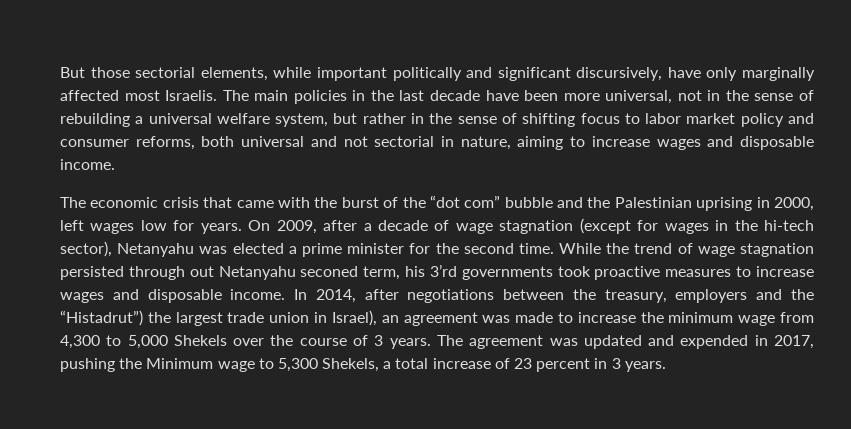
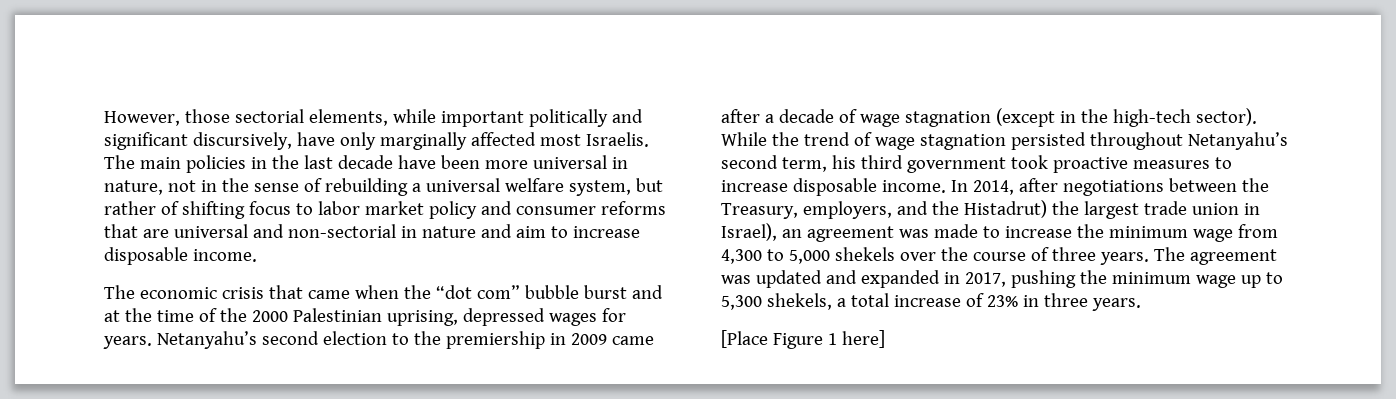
- But those sectorial elements, while important politically and significant discursively, have only marginally affected most Israelis.
+ However, those sectorial elements, while important politically and significant discursively, have only marginally affected most Israelis.
- The main policies in the last decade have been more universal, not in the sense of rebuilding a universal welfare system, but rather in the sense of shifting focus to labor market policy and consumer reforms, both universal and not sectorial in nature, aiming to increase wages and disposable income.
+ The main policies in the last decade have been more universal in nature, not in the sense of rebuilding a universal welfare system, but rather of shifting focus to labor market policy and consumer reforms that are universal and non-sectorial in nature and aim to increase disposable income.
- The economic crisis that came with the burst of the “dot com” bubble and the Palestinian uprising in 2000, left wages low for years. On 2009, after a decade of wage stagnation (except for wages in the hi-tech sector), Netanyahu was elected a prime minister for the second time.
+ The economic crisis that came when the “dot com” bubble burst and at the time of the 2000 Palestinian uprising, depressed wages for years. Netanyahu’s second election to the premiership in 2009 came after a decade of wage stagnation (except in the high-tech sector).
- While the trend of wage stagnation persisted through out Netanyahu seconed term, his 3’rd governments took proactive measures to increase wages and disposable income.
+ While the trend of wage stagnation persisted throughout Netanyahu’s second term, his third government took proactive measures to increase disposable income.
- In 2014, after negotiations between the treasury, employers and the “Histadrut”) the largest trade union in Israel), an agreement was made to increase the minimum wage from 4,300 to 5,000 Shekels over the course of 3 years.
+ In 2014, after negotiations between the Treasury, employers, and the Histadrut) the largest trade union in Israel), an agreement was made to increase the minimum wage from 4,300 to 5,000 shekels over the course of three years.
- The agreement was updated and expended in 2017, pushing the Minimum wage to 5,300 Shekels, a total increase of 23 percent in 3 years.
+ The agreement was updated and expanded in 2017, pushing the minimum wage up to 5,300 shekels, a total increase of 23% in three years.
+ [Place Figure 1 here]

